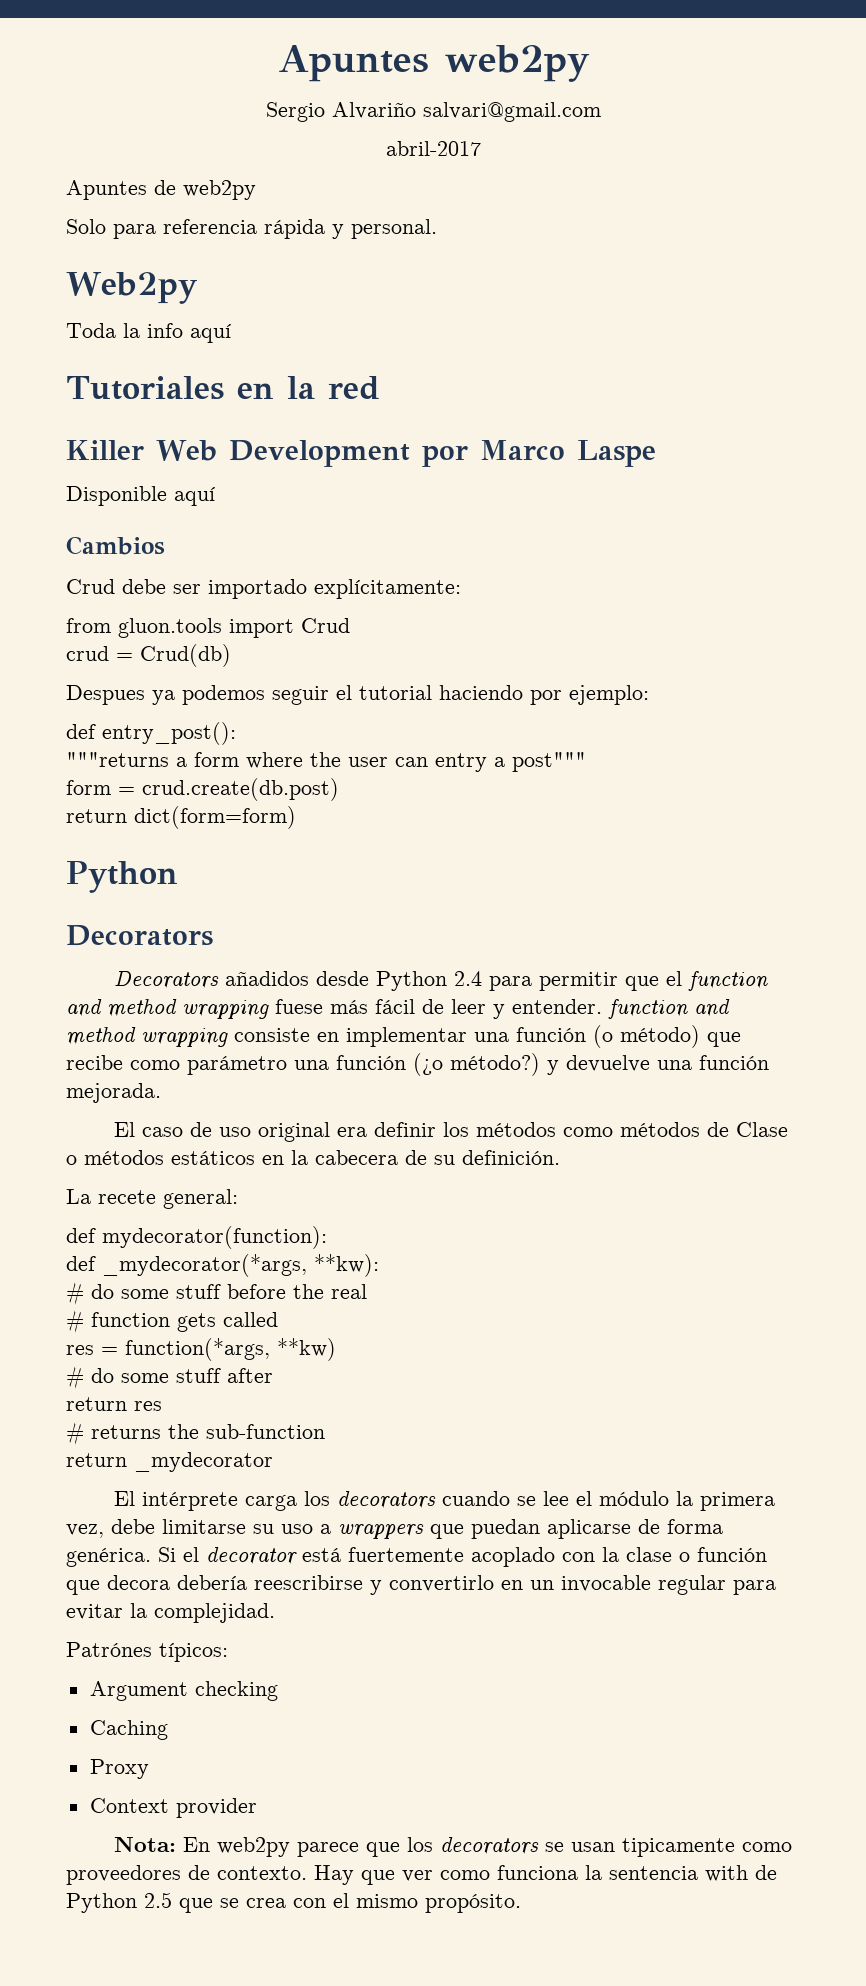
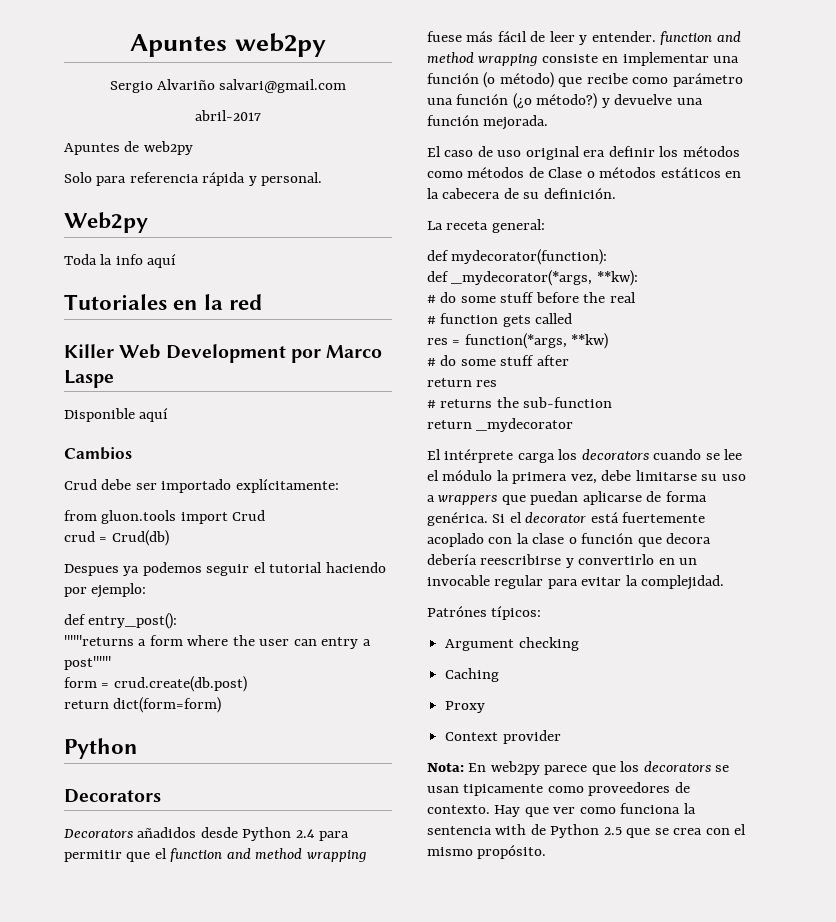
- La recete general:
+ La receta general:

